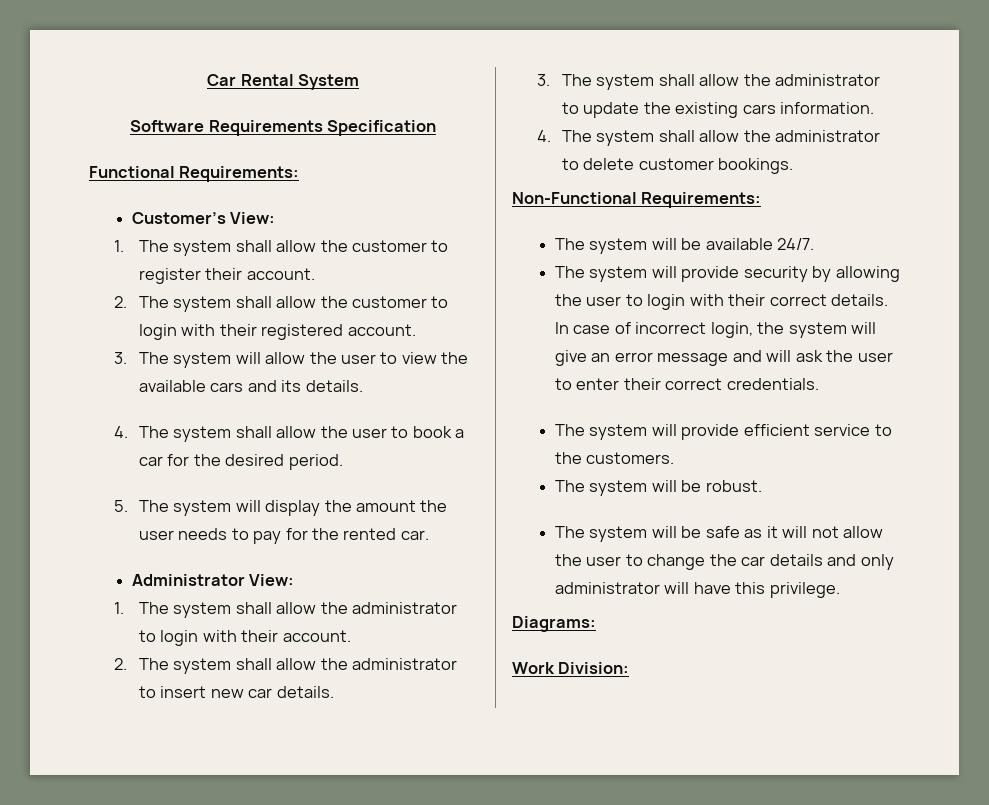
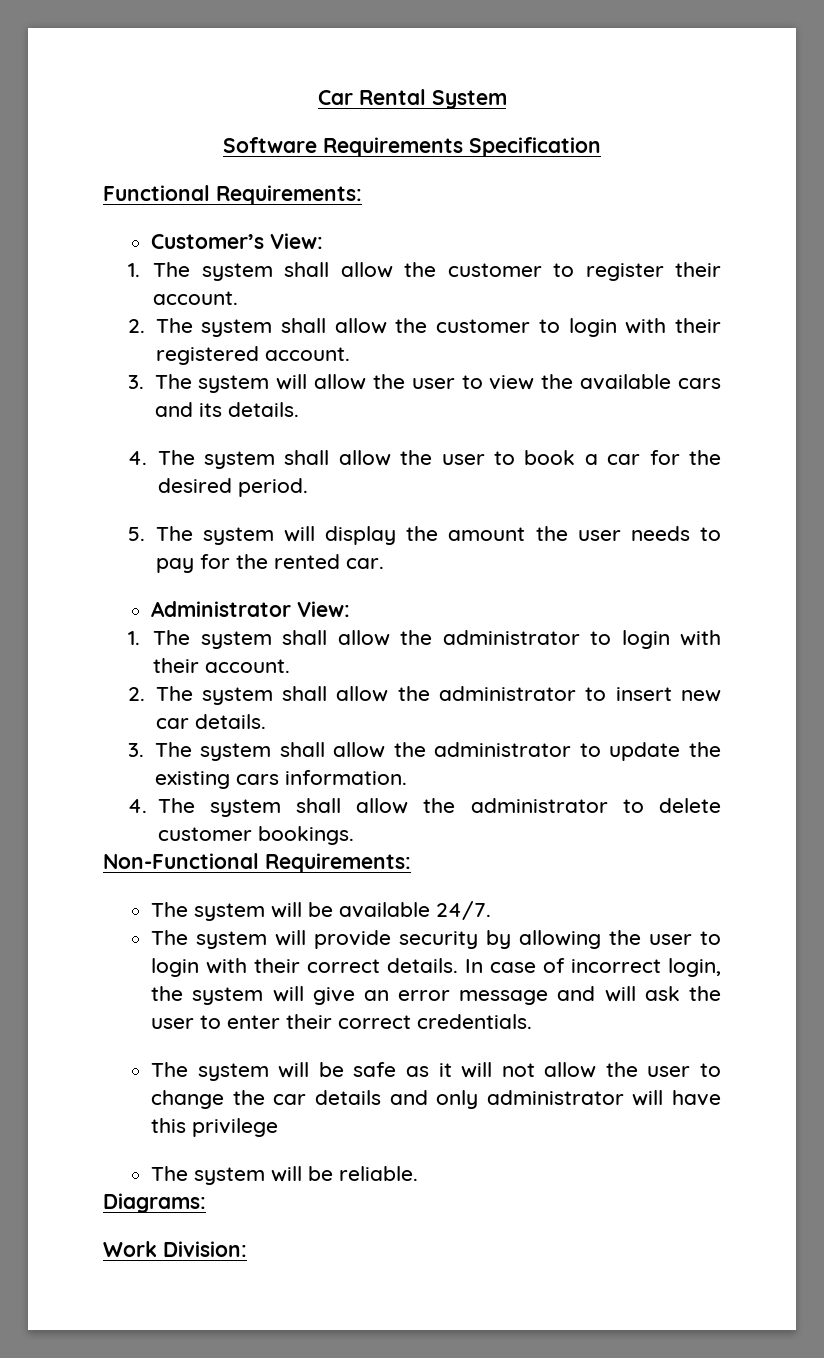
- The system will provide efficient service to the customers.
- The system will be robust.
- The system will be safe as it will not allow the user to change the car details and only administrator will have this privilege.
+ The system will be safe as it will not allow the user to change the car details and only administrator will have this privilege
+ The system will be reliable.

